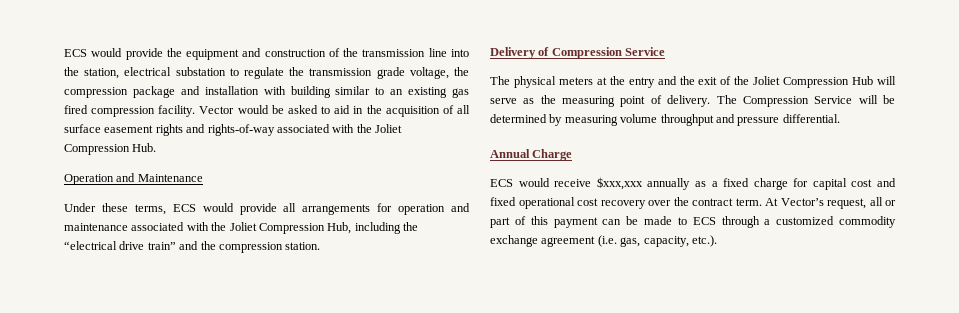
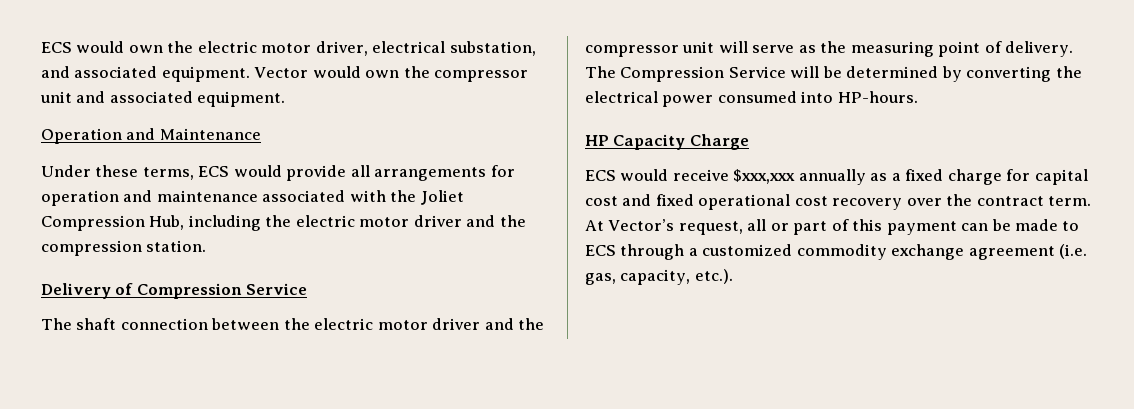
- ECS would provide the equipment and construction of the transmission line into the station, electrical substation to regulate the transmission grade voltage, the compression package and installation with building similar to an existing gas fired compression facility. Vector would be asked to aid in the acquisition of all surface easement rights and rights-of-way associated with the Joliet Compression Hub.
+ ECS would own the electric motor driver, electrical substation, and associated equipment. Vector would own the compressor unit and associated equipment.
- Under these terms, ECS would provide all arrangements for operation and maintenance associated with the Joliet Compression Hub, including the “electrical drive train” and the compression station.
+ Under these terms, ECS would provide all arrangements for operation and maintenance associated with the Joliet Compression Hub, including the electric motor driver and the compression station.
- The physical meters at the entry and the exit of the Joliet Compression Hub will serve as the measuring point of delivery.
+ The shaft connection between the electric motor driver and the compressor unit will serve as the measuring point of delivery.
- The Compression Service will be determined by measuring volume throughput and pressure differential.
- Annual Charge
+ The Compression Service will be determined by converting the electrical power consumed into HP-hours.
+ HP Capacity Charge

